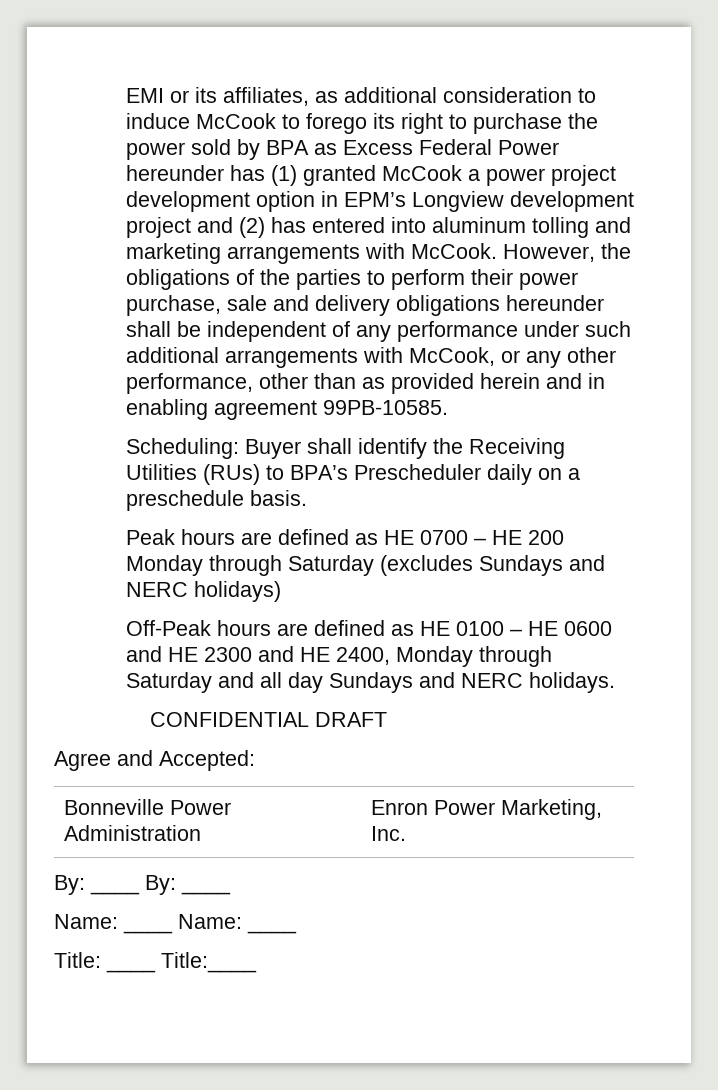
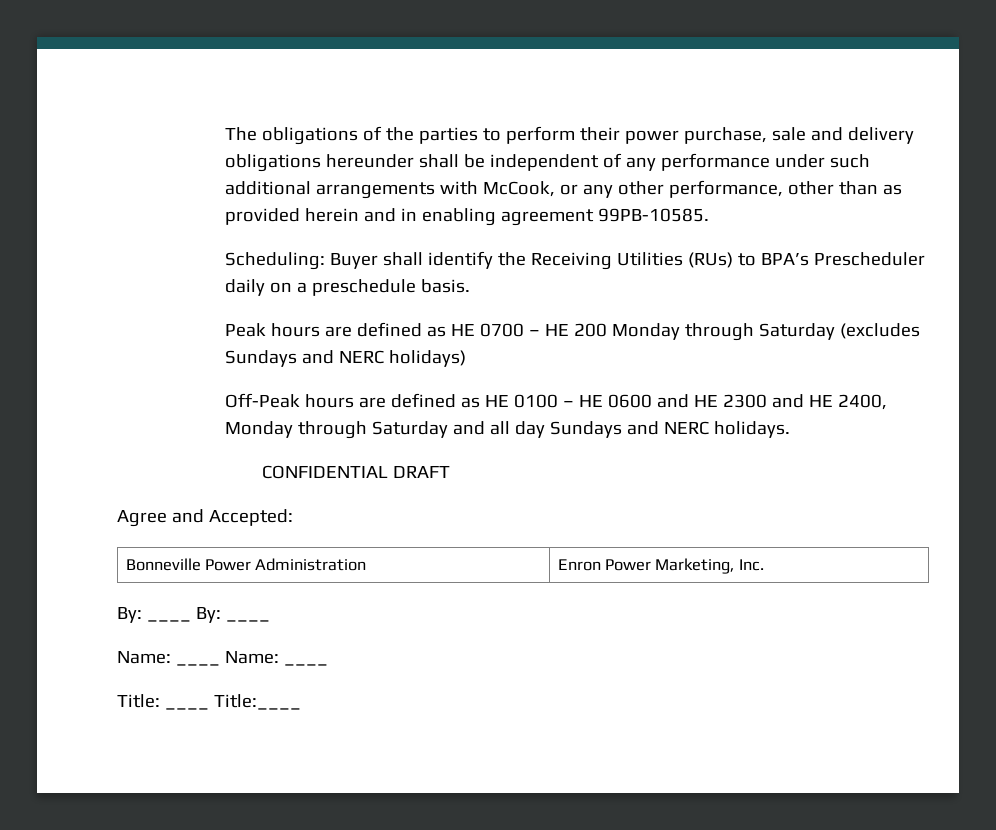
- EMI or its affiliates, as additional consideration to induce McCook to forego its right to purchase the power sold by BPA as Excess Federal Power hereunder has (1) granted McCook a power project development option in EPM’s Longview development project and (2) has entered into aluminum tolling and marketing arrangements with McCook. However, the obligations of the parties to perform their power purchase, sale and delivery obligations hereunder shall be independent of any performance under such additional arrangements with McCook, or any other performance, other than as provided herein and in enabling agreement 99PB-10585.
+ The obligations of the parties to perform their power purchase, sale and delivery obligations hereunder shall be independent of any performance under such additional arrangements with McCook, or any other performance, other than as provided herein and in enabling agreement 99PB-10585.

